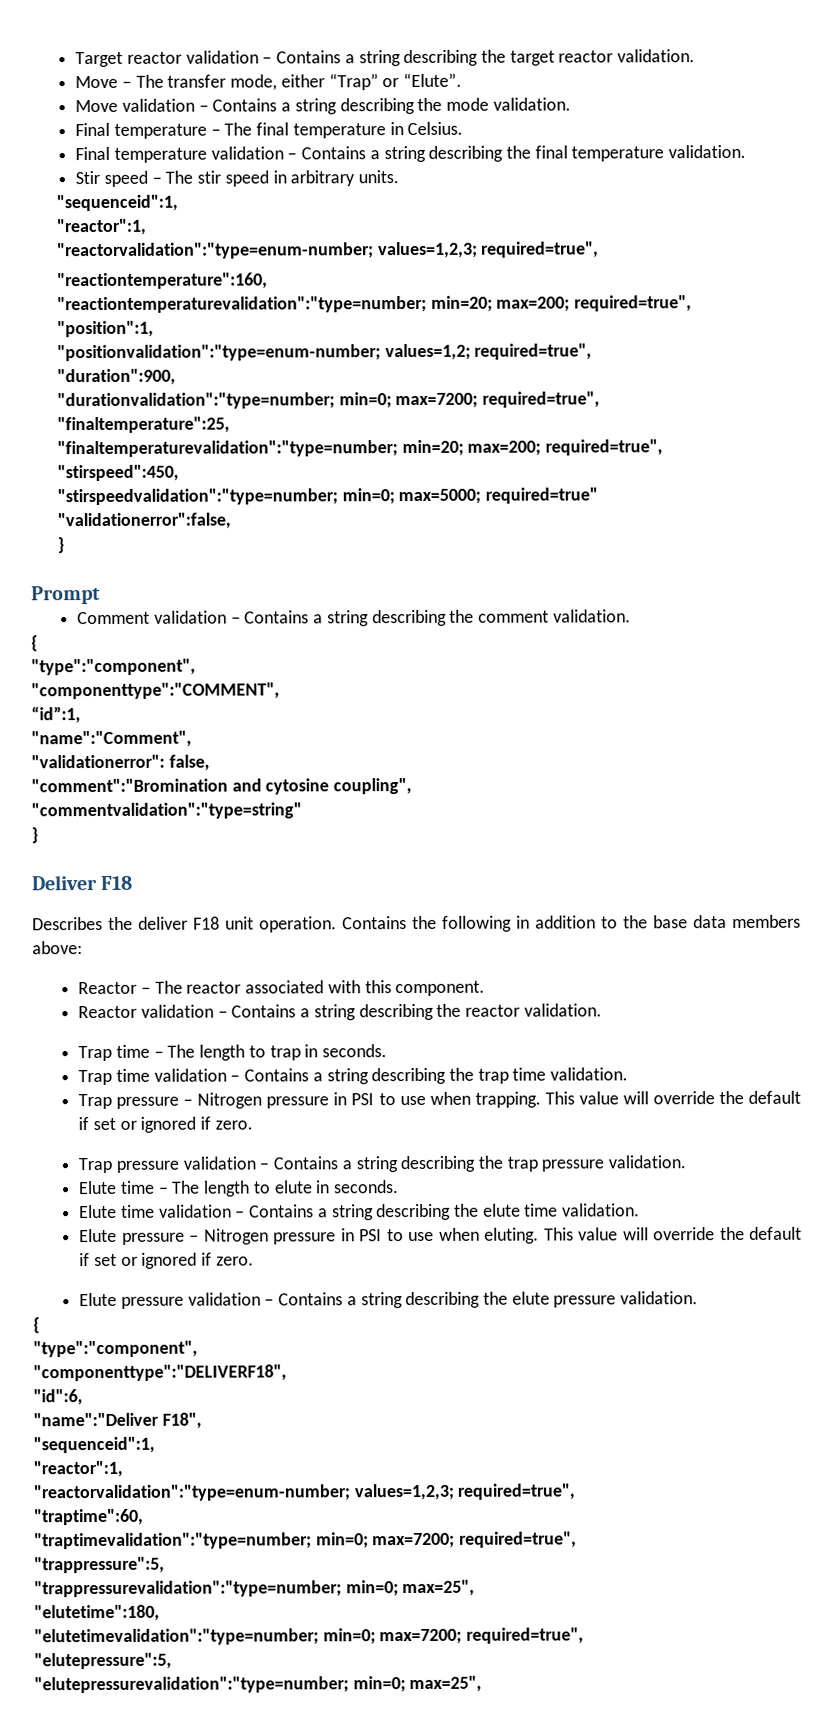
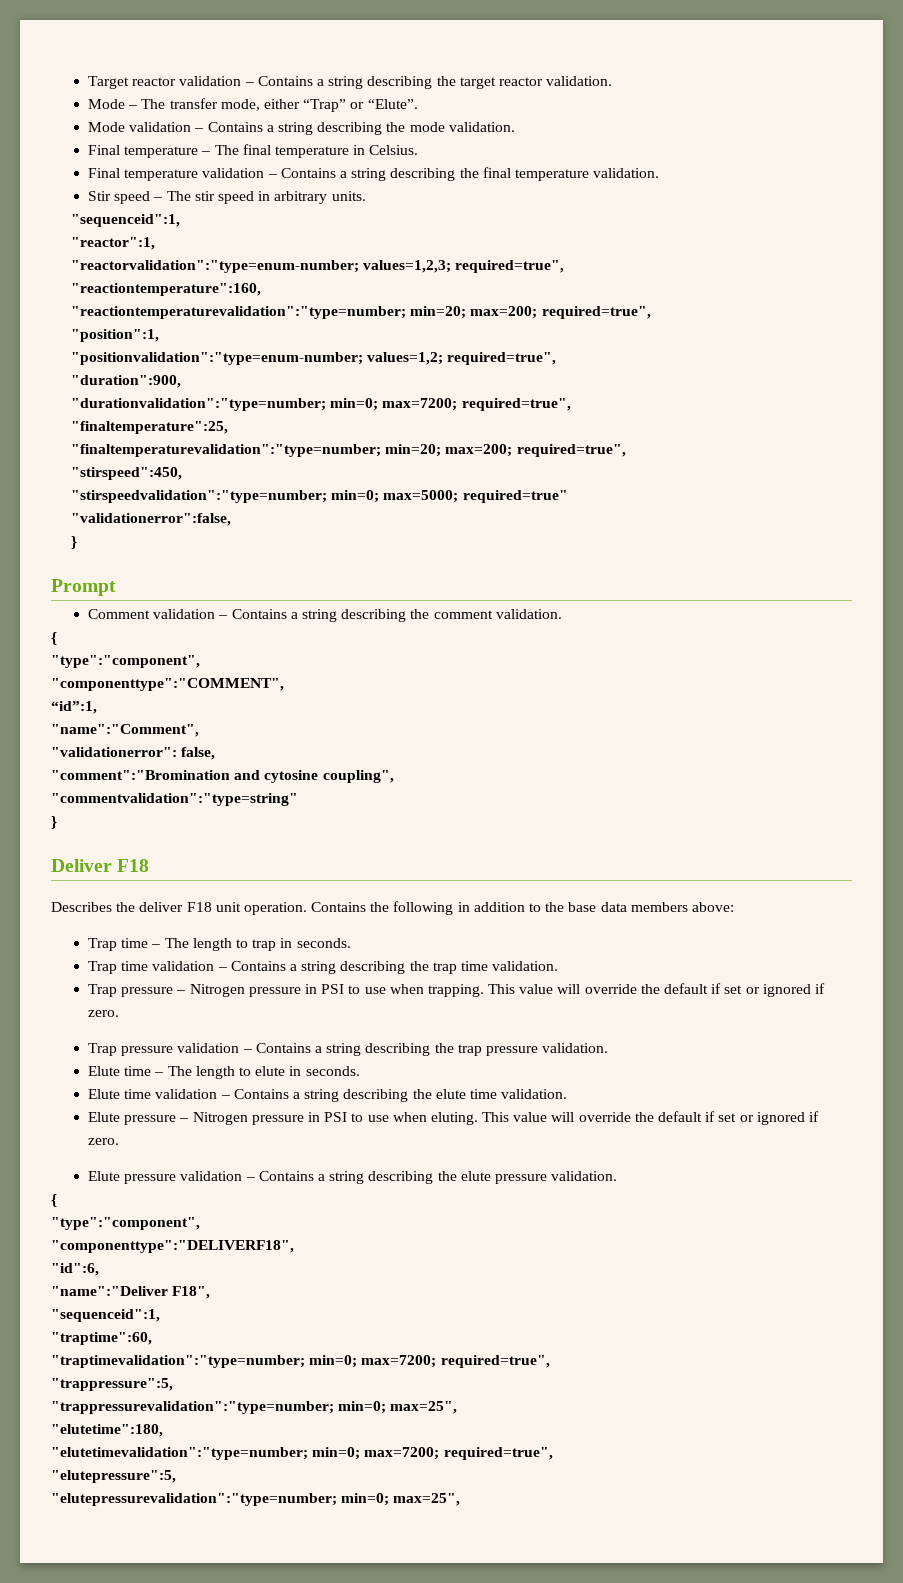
- Move – The transfer mode, either “Trap” or “Elute”.
+ Mode – The transfer mode, either “Trap” or “Elute”.
- Move validation – Contains a string describing the mode validation.
+ Mode validation – Contains a string describing the mode validation.
- Reactor – The reactor associated with this component.
- Reactor validation – Contains a string describing the reactor validation.
  "name":"Deliver F18",
  "sequenceid":1,
- "reactor":1,
- "reactorvalidation":"type=enum-number; values=1,2,3; required=true",

